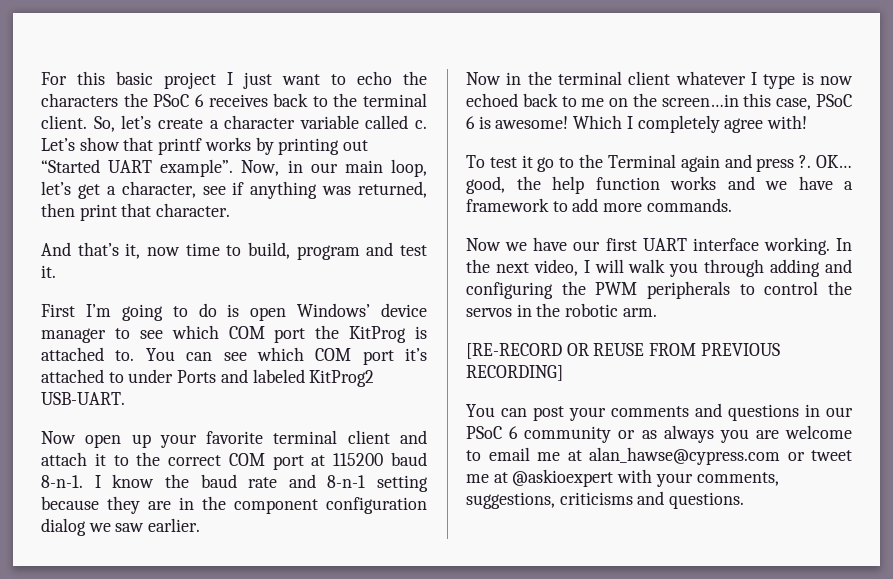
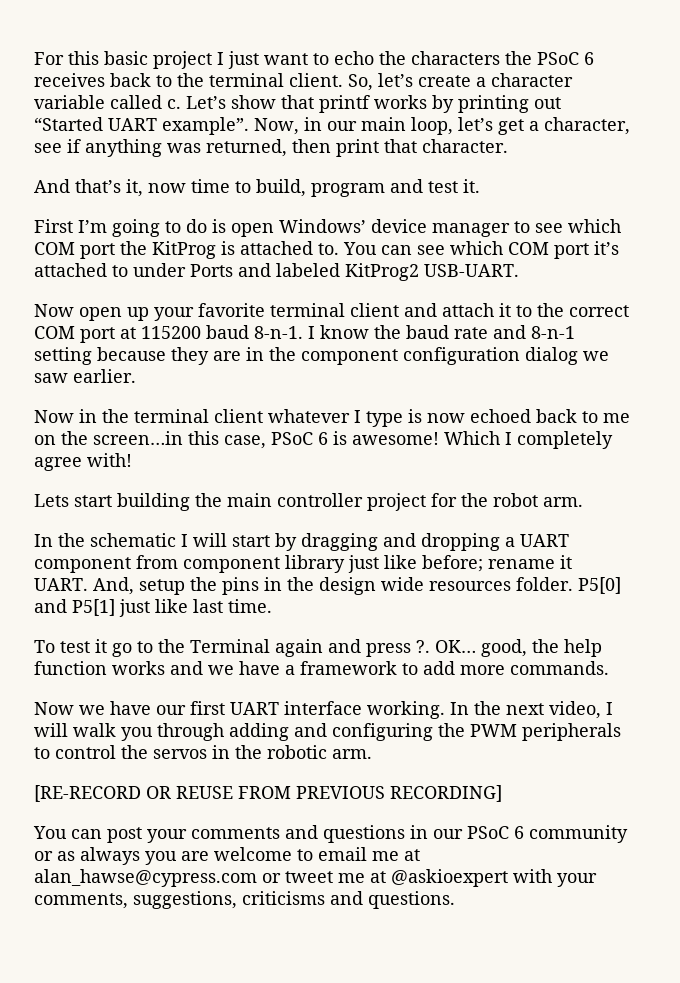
+ Lets start building the main controller project for the robot arm.
+ In the schematic I will start by dragging and dropping a UART component from component library just like before; rename it UART. And, setup the pins in the design wide resources folder. P5[0] and P5[1] just like last time.

